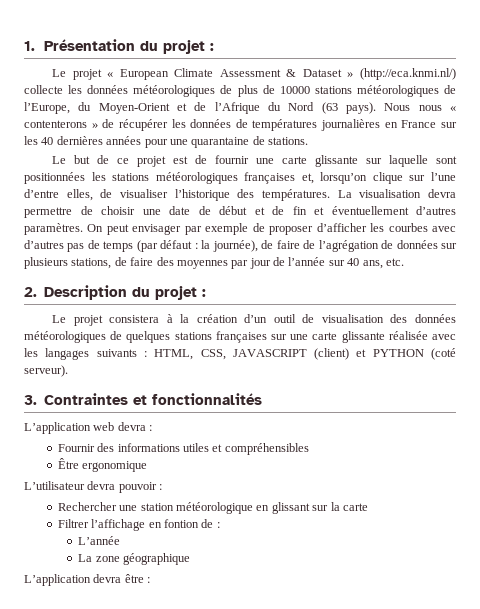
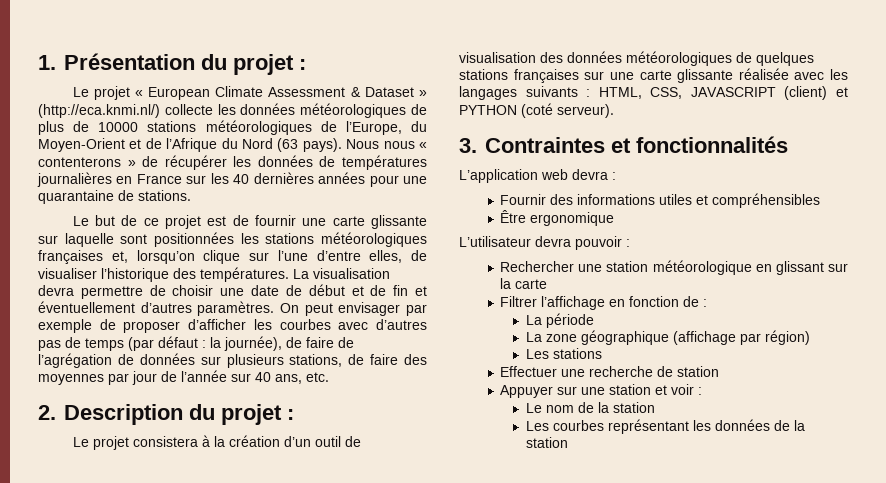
- Filtrer l’affichage en fontion de :
+ Filtrer l’affichage en fonction de :
- L’année
+ La période
- La zone géographique
- L’application devra être :
+ La zone géographique (affichage par région)
+ Les stations
+ Effectuer une recherche de station
+ Appuyer sur une station et voir :
+ Le nom de la station
+ Les courbes représentant les données de la station

